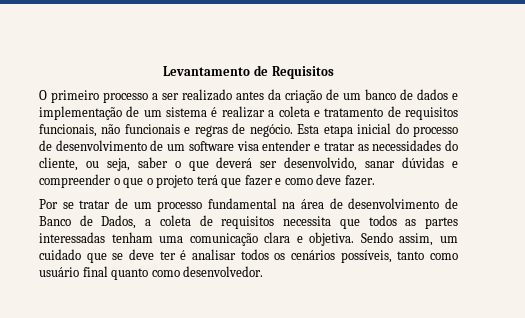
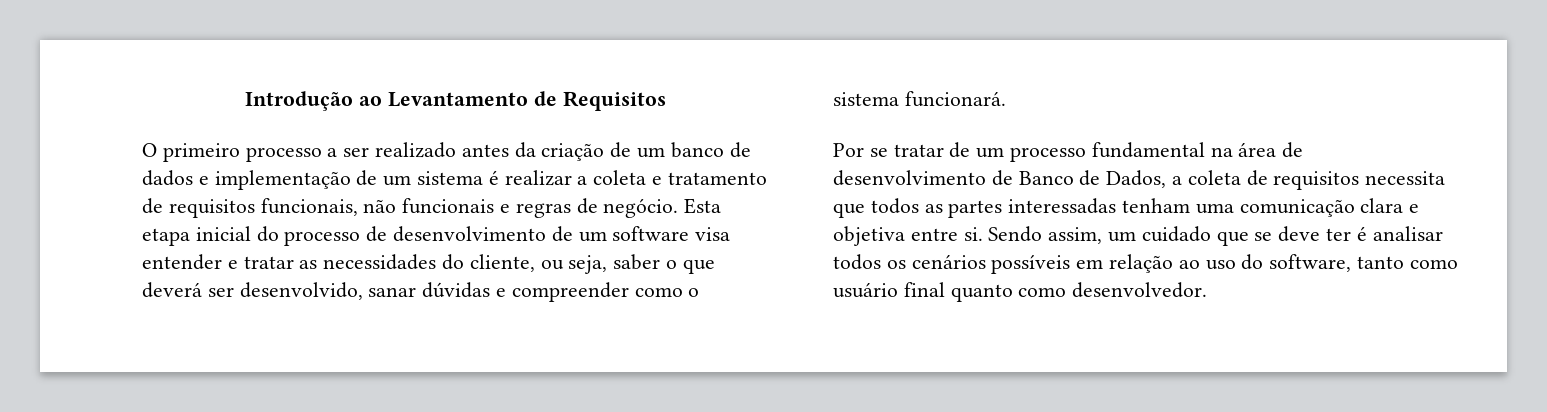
- Levantamento de Requisitos
+ Introdução ao Levantamento de Requisitos
- Esta etapa inicial do processo de desenvolvimento de um software visa entender e tratar as necessidades do cliente, ou seja, saber o que deverá ser desenvolvido, sanar dúvidas e compreender o que o projeto terá que fazer e como deve fazer.
+ Esta etapa inicial do processo de desenvolvimento de um software visa entender e tratar as necessidades do cliente, ou seja, saber o que deverá ser desenvolvido, sanar dúvidas e compreender como o sistema funcionará.
- Por se tratar de um processo fundamental na área de desenvolvimento de Banco de Dados, a coleta de requisitos necessita que todos as partes interessadas tenham uma comunicação clara e objetiva.
+ Por se tratar de um processo fundamental na área de desenvolvimento de Banco de Dados, a coleta de requisitos necessita que todos as partes interessadas tenham uma comunicação clara e objetiva entre si.
- Sendo assim, um cuidado que se deve ter é analisar todos os cenários possíveis, tanto como usuário final quanto como desenvolvedor.
+ Sendo assim, um cuidado que se deve ter é analisar todos os cenários possíveis em relação ao uso do software, tanto como usuário final quanto como desenvolvedor.

